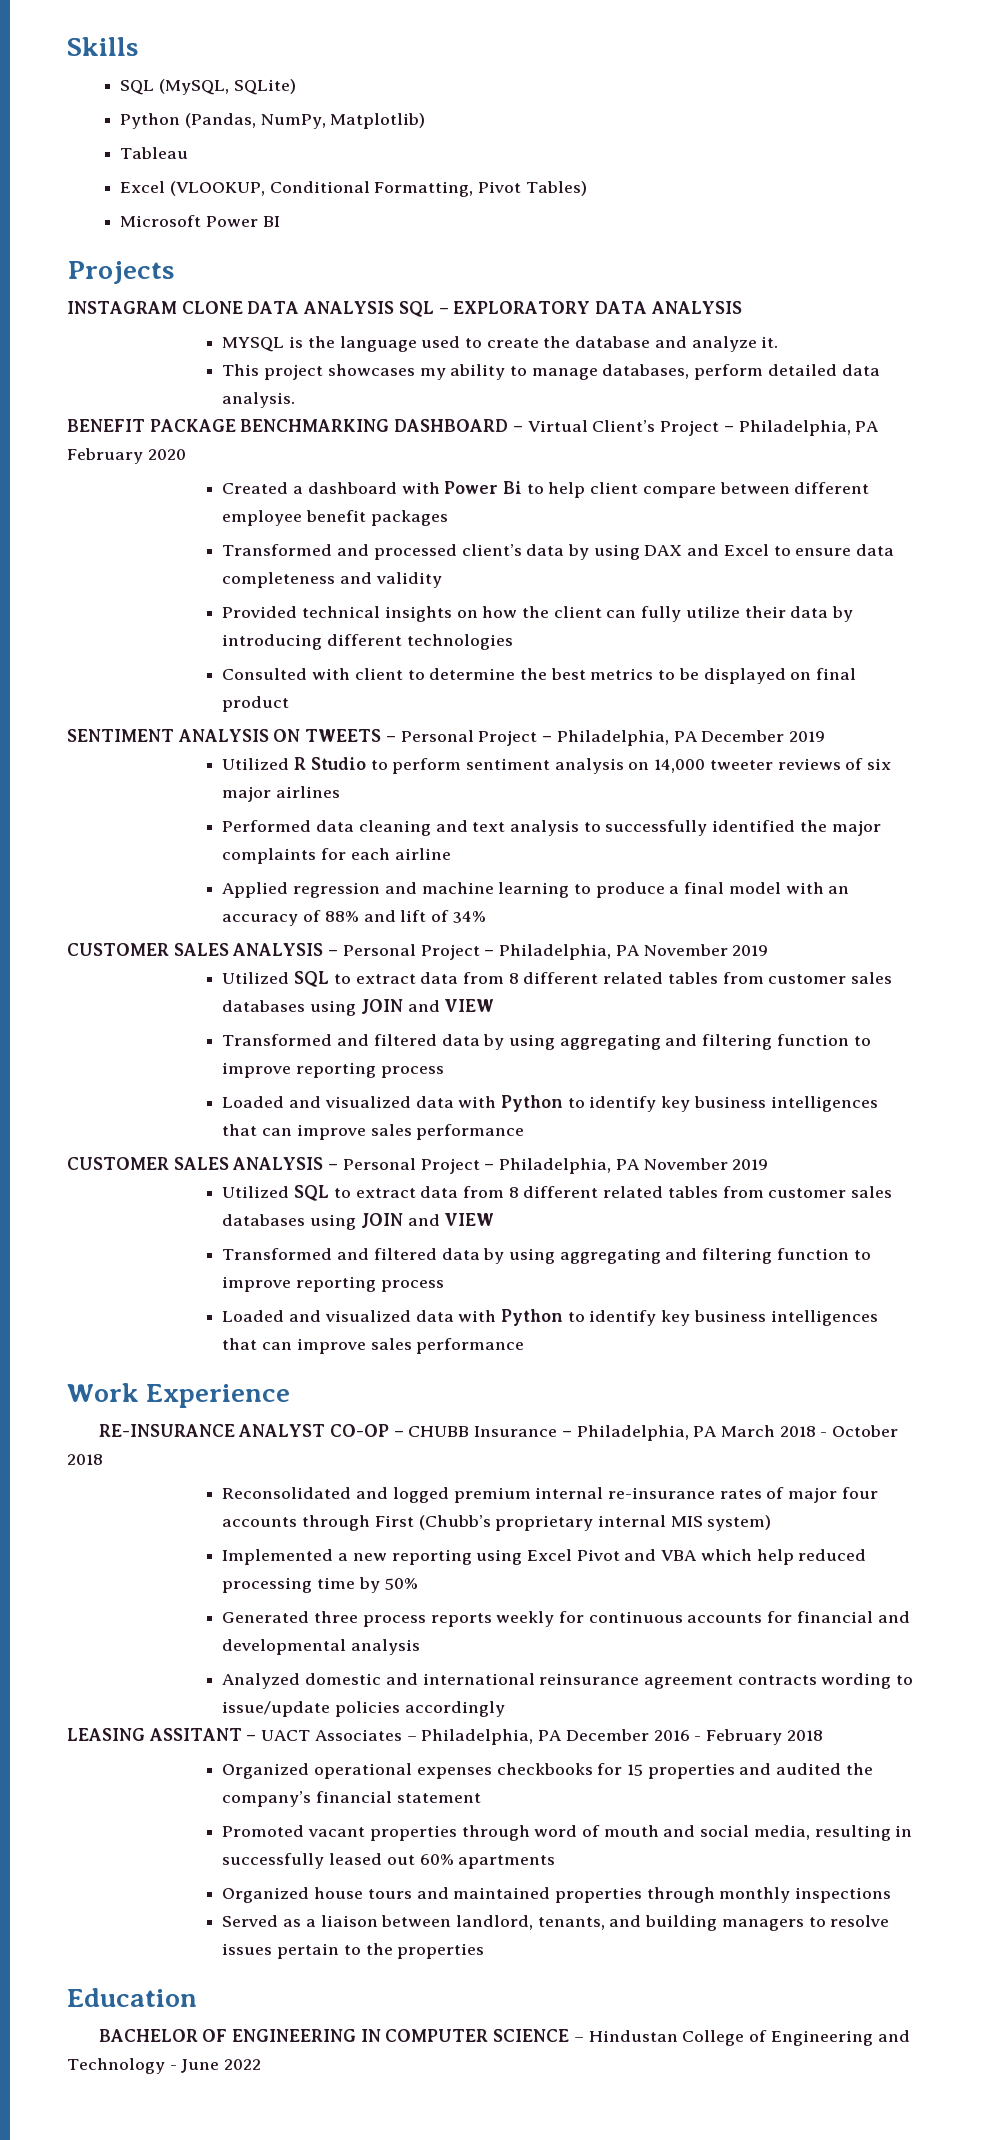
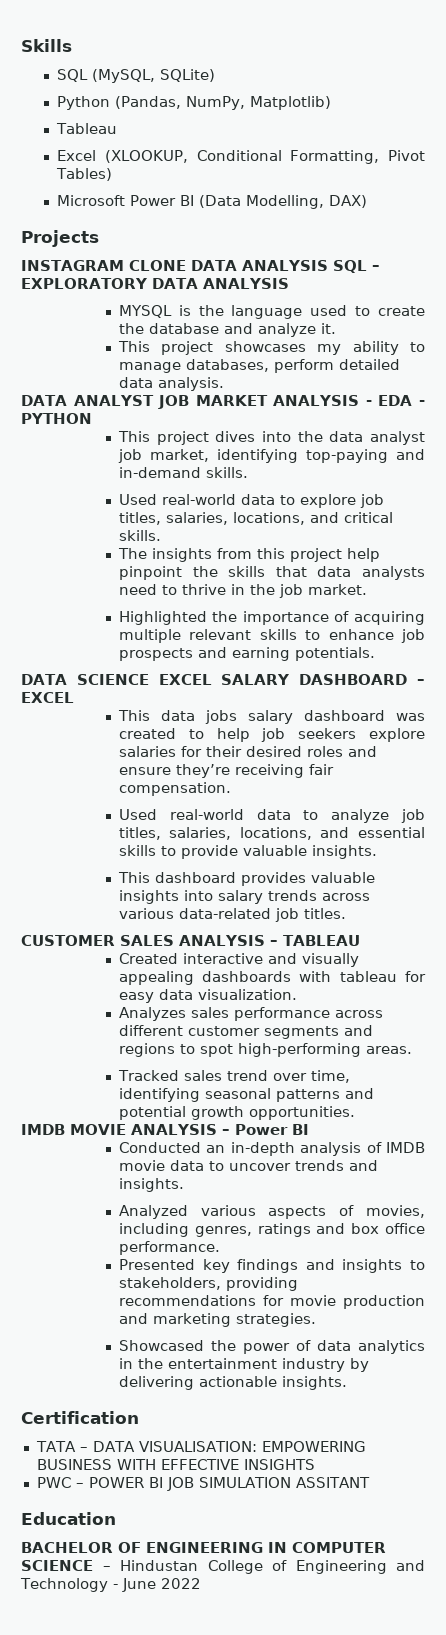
- Excel (VLOOKUP, Conditional Formatting, Pivot Tables)
+ Excel (XLOOKUP, Conditional Formatting, Pivot Tables)
- Microsoft Power BI
+ Microsoft Power BI (Data Modelling, DAX)
- BENEFIT PACKAGE BENCHMARKING DASHBOARD – Virtual Client’s Project – Philadelphia, PA February 2020
- Created a dashboard with Power Bi to help client compare between different employee benefit packages
- Transformed and processed client’s data by using DAX and Excel to ensure data completeness and validity
- Provided technical insights on how the client can fully utilize their data by introducing different technologies
- Consulted with client to determine the best metrics to be displayed on final product
- SENTIMENT ANALYSIS ON TWEETS – Personal Project – Philadelphia, PA December 2019
- Utilized R Studio to perform sentiment analysis on 14,000 tweeter reviews of six major airlines
- Performed data cleaning and text analysis to successfully identified the major complaints for each airline
- Applied regression and machine learning to produce a final model with an accuracy of 88% and lift of 34%
- CUSTOMER SALES ANALYSIS – Personal Project – Philadelphia, PA November 2019
- Utilized SQL to extract data from 8 different related tables from customer sales databases using JOIN and VIEW
- Transformed and filtered data by using aggregating and filtering function to improve reporting process
- Loaded and visualized data with Python to identify key business intelligences that can improve sales performance
- CUSTOMER SALES ANALYSIS – Personal Project – Philadelphia, PA November 2019
- Utilized SQL to extract data from 8 different related tables from customer sales databases using JOIN and VIEW
- Transformed and filtered data by using aggregating and filtering function to improve reporting process
- Loaded and visualized data with Python to identify key business intelligences that can improve sales performance
- Work Experience
- RE-INSURANCE ANALYST CO-OP – CHUBB Insurance – Philadelphia, PA March 2018 - October 2018
- Reconsolidated and logged premium internal re-insurance rates of major four accounts through First (Chubb’s proprietary internal MIS system)
- Implemented a new reporting using Excel Pivot and VBA which help reduced processing time by 50%
- Generated three process reports weekly for continuous accounts for financial and developmental analysis
- Analyzed domestic and international reinsurance agreement contracts wording to issue/update policies accordingly
- LEASING ASSITANT – UACT Associates – Philadelphia, PA December 2016 - February 2018
- Organized operational expenses checkbooks for 15 properties and audited the company’s financial statement
- Promoted vacant properties through word of mouth and social media, resulting in successfully leased out 60% apartments
- Organized house tours and maintained properties through monthly inspections
- Served as a liaison between landlord, tenants, and building managers to resolve issues pertain to the properties
+ DATA ANALYST JOB MARKET ANALYSIS - EDA - PYTHON
+ This project dives into the data analyst job market, identifying top-paying and in-demand skills.
+ Used real-world data to explore job titles, salaries, locations, and critical skills.
+ The insights from this project help pinpoint the skills that data analysts need to thrive in the job market.
+ Highlighted the importance of acquiring multiple relevant skills to enhance job prospects and earning potentials.
+ DATA SCIENCE EXCEL SALARY DASHBOARD – EXCEL
+ This data jobs salary dashboard was created to help job seekers explore salaries for their desired roles and ensure they’re receiving fair compensation.
+ Used real-world data to analyze job titles, salaries, locations, and essential skills to provide valuable insights.
+ This dashboard provides valuable insights into salary trends across various data-related job titles.
+ CUSTOMER SALES ANALYSIS – TABLEAU
+ Created interactive and visually appealing dashboards with tableau for easy data visualization.
+ Analyzes sales performance across different customer segments and regions to spot high-performing areas.
+ Tracked sales trend over time, identifying seasonal patterns and potential growth opportunities.
+ IMDB MOVIE ANALYSIS – Power BI
+ Conducted an in-depth analysis of IMDB movie data to uncover trends and insights.
+ Analyzed various aspects of movies, including genres, ratings and box office performance.
+ Presented key findings and insights to stakeholders, providing recommendations for movie production and marketing strategies.
+ Showcased the power of data analytics in the entertainment industry by delivering actionable insights.
+ Certification
+ TATA – DATA VISUALISATION: EMPOWERING BUSINESS WITH EFFECTIVE INSIGHTS
+ PWC – POWER BI JOB SIMULATION ASSITANT

